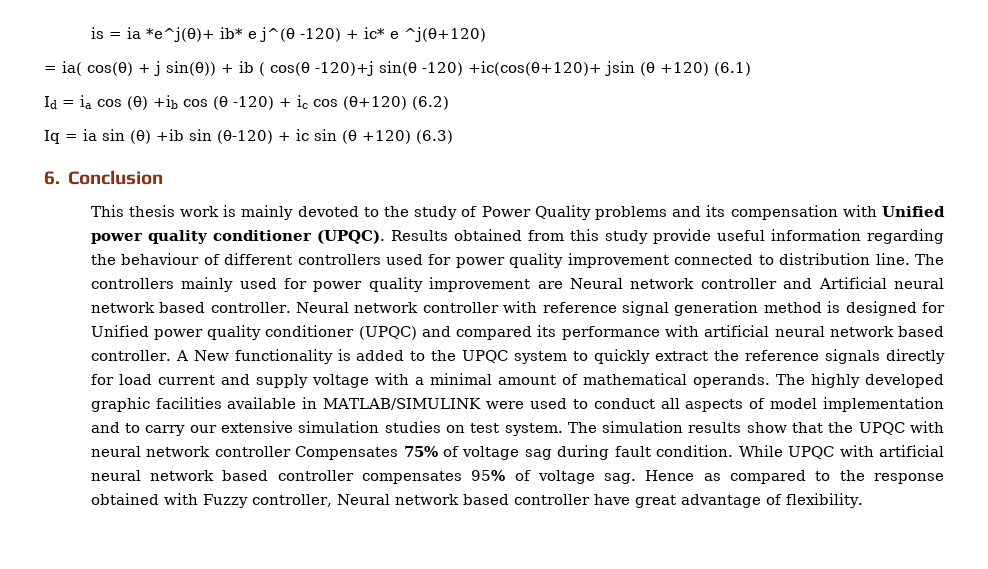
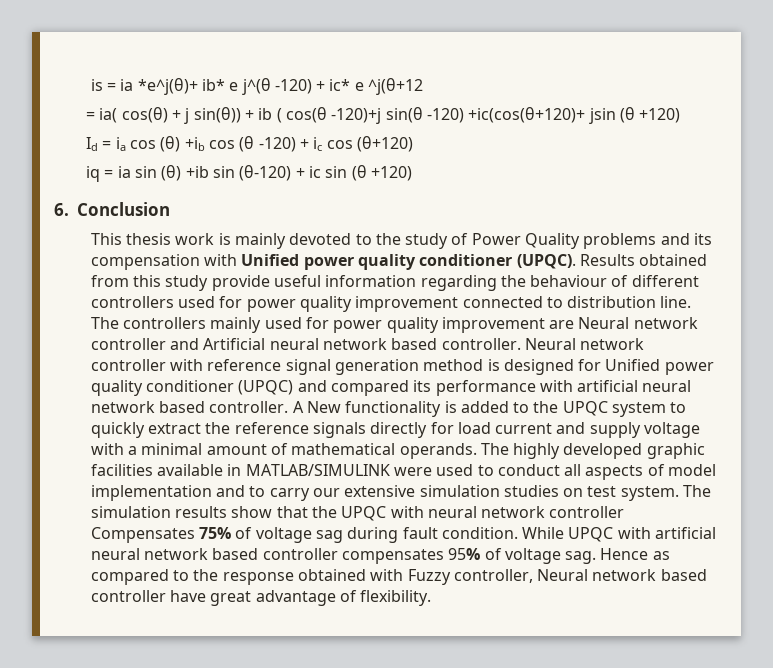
- is = ia *e^j(θ)+ ib* e j^(θ -120) + ic* e ^j(θ+120)
+ is = ia *e^j(θ)+ ib* e j^(θ -120) + ic* e ^j(θ+12
- = ia( cos(θ) + j sin(θ)) + ib ( cos(θ -120)+j sin(θ -120) +ic(cos(θ+120)+ jsin (θ +120) (6.1)
+ = ia( cos(θ) + j sin(θ)) + ib ( cos(θ -120)+j sin(θ -120) +ic(cos(θ+120)+ jsin (θ +120)
- Id = ia cos (θ) +ib cos (θ -120) + ic cos (θ+120) (6.2)
- Iq = ia sin (θ) +ib sin (θ-120) + ic sin (θ +120) (6.3)
+ Id = ia cos (θ) +ib cos (θ -120) + ic cos (θ+120)
+ iq = ia sin (θ) +ib sin (θ-120) + ic sin (θ +120)

